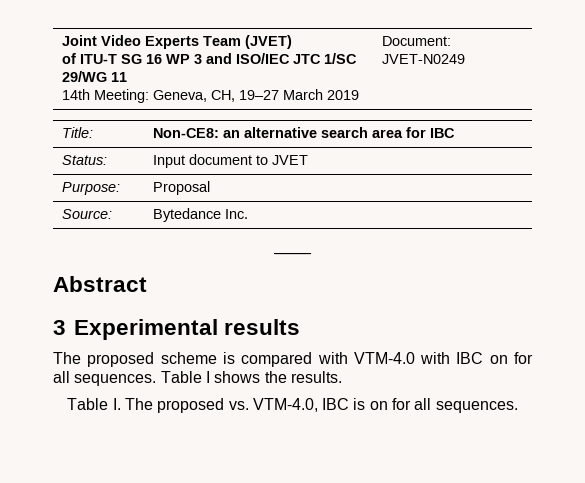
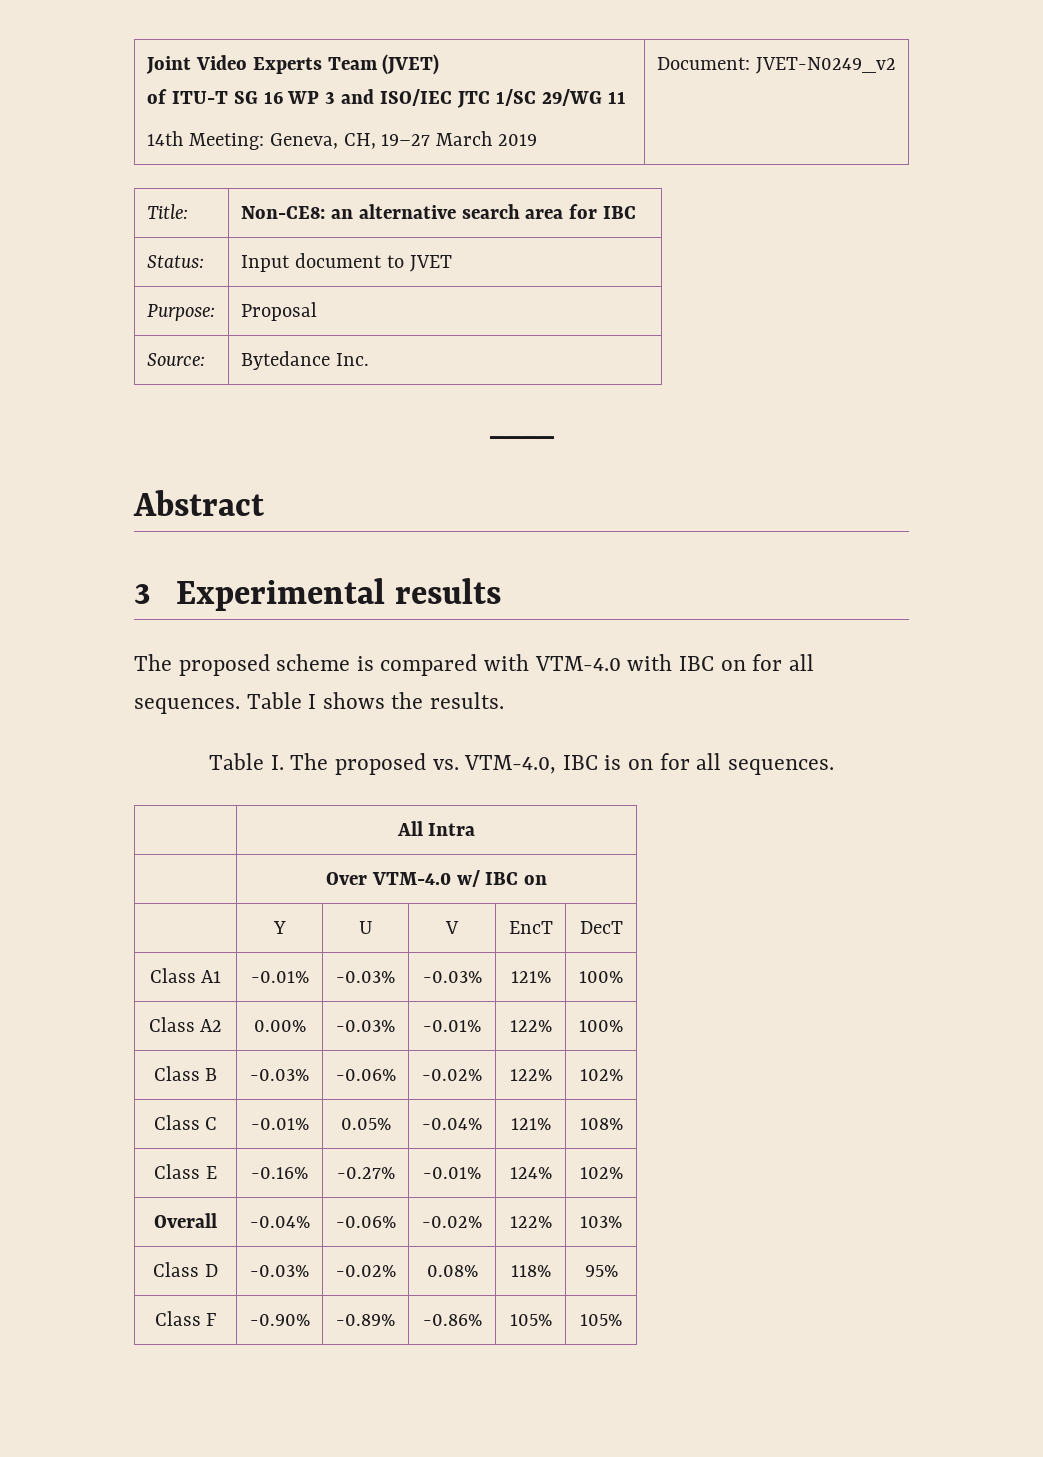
  Joint Video Experts Team (JVET)
  of ITU-T SG 16 WP 3 and ISO/IEC JTC 1/SC 29/WG 11
- 14th Meeting: Geneva, CH, 19–27 March 2019 | Document: JVET-N0249
+ 14th Meeting: Geneva, CH, 19–27 March 2019 | Document: JVET-N0249_v2
+ | All Intra
+ | Over VTM-4.0 w/ IBC on
+ | Y | U | V | EncT | DecT
+ Class A1 | -0.01% | -0.03% | -0.03% | 121% | 100%
+ Class A2 | 0.00% | -0.03% | -0.01% | 122% | 100%
+ Class B | -0.03% | -0.06% | -0.02% | 122% | 102%
+ Class C | -0.01% | 0.05% | -0.04% | 121% | 108%
+ Class E | -0.16% | -0.27% | -0.01% | 124% | 102%
+ Overall | -0.04% | -0.06% | -0.02% | 122% | 103%
+ Class D | -0.03% | -0.02% | 0.08% | 118% | 95%
+ Class F | -0.90% | -0.89% | -0.86% | 105% | 105%

